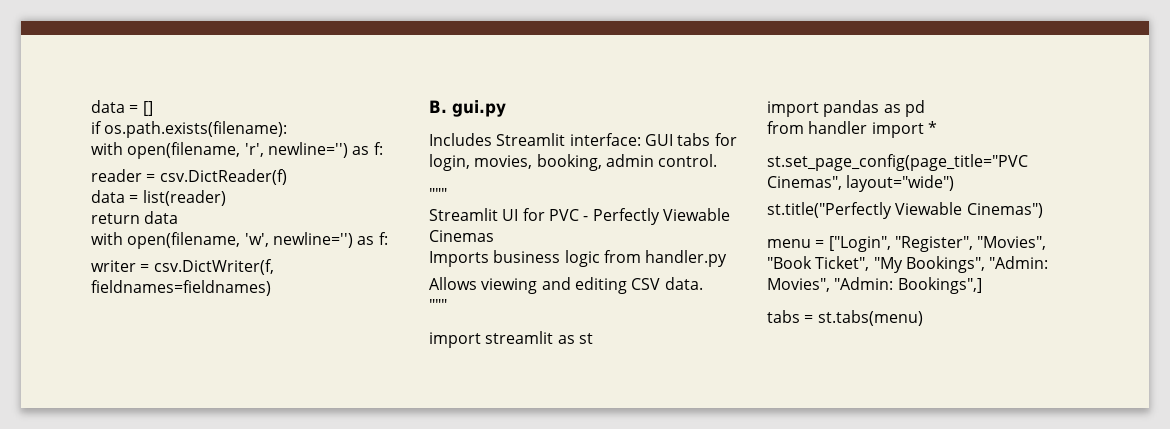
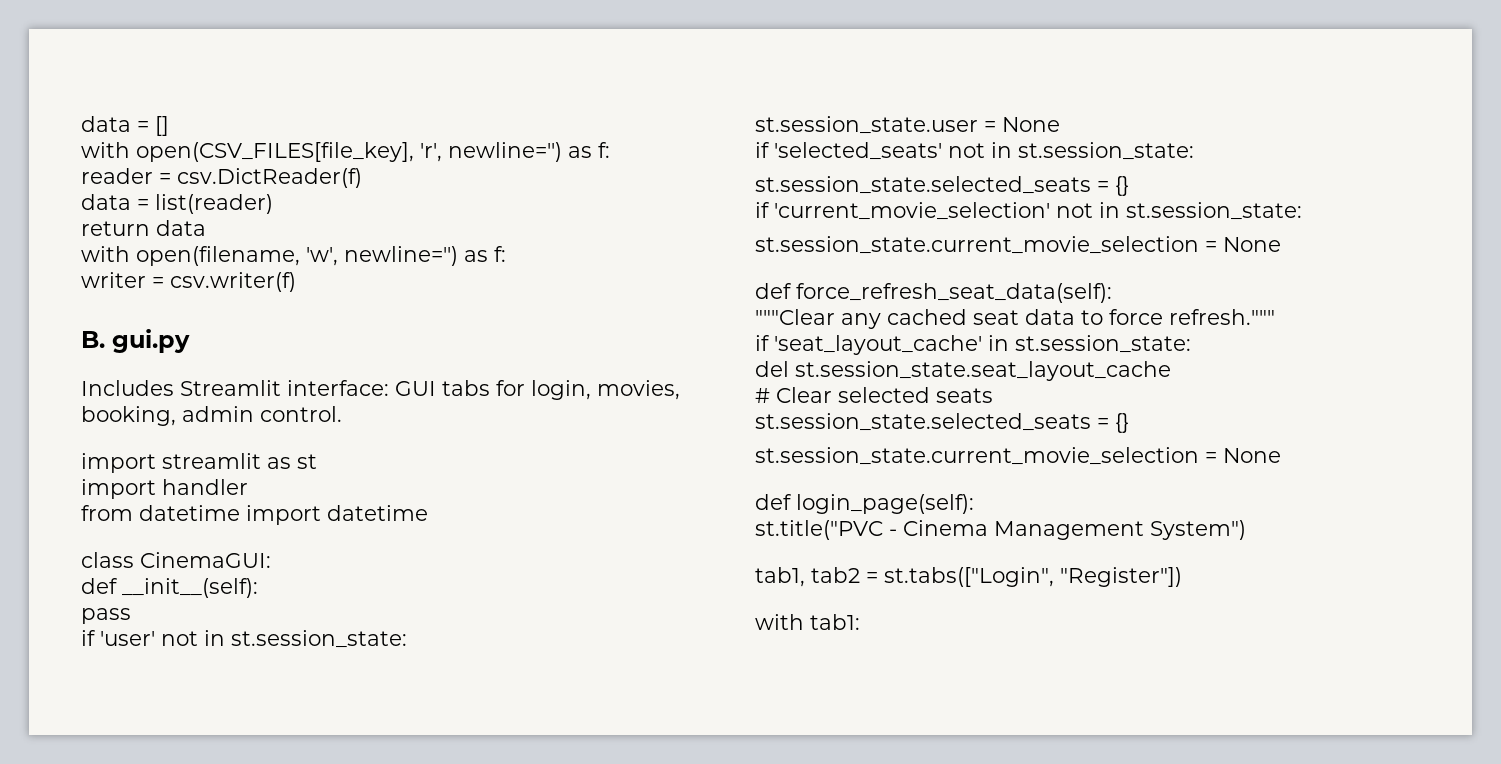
- if os.path.exists(filename):
- with open(filename, 'r', newline='') as f:
+ with open(CSV_FILES[file_key], 'r', newline='') as f:
- writer = csv.DictWriter(f, fieldnames=fieldnames)
+ writer = csv.writer(f)
  Includes Streamlit interface: GUI tabs for login, movies, booking, admin control.
- """
- Streamlit UI for PVC - Perfectly Viewable Cinemas
- Imports business logic from handler.py
- Allows viewing and editing CSV data.
- """
- import pandas as pd
- from handler import *
- st.set_page_config(page_title="PVC Cinemas", layout="wide")
- st.title("Perfectly Viewable Cinemas")
- menu = ["Login", "Register", "Movies", "Book Ticket", "My Bookings", "Admin: Movies", "Admin: Bookings",]
- tabs = st.tabs(menu)
+ import handler
+ from datetime import datetime
+ class CinemaGUI:
+ def __init__(self):
+ pass
+ if 'user' not in st.session_state:
+ st.session_state.user = None
+ if 'selected_seats' not in st.session_state:
+ st.session_state.selected_seats = {}
+ if 'current_movie_selection' not in st.session_state:
+ st.session_state.current_movie_selection = None
+ def force_refresh_seat_data(self):
+ """Clear any cached seat data to force refresh."""
+ if 'seat_layout_cache' in st.session_state:
+ del st.session_state.seat_layout_cache
+ # Clear selected seats
+ st.session_state.selected_seats = {}
+ st.session_state.current_movie_selection = None
+ def login_page(self):
+ st.title("PVC - Cinema Management System")
+ tab1, tab2 = st.tabs(["Login", "Register"])
+ with tab1:

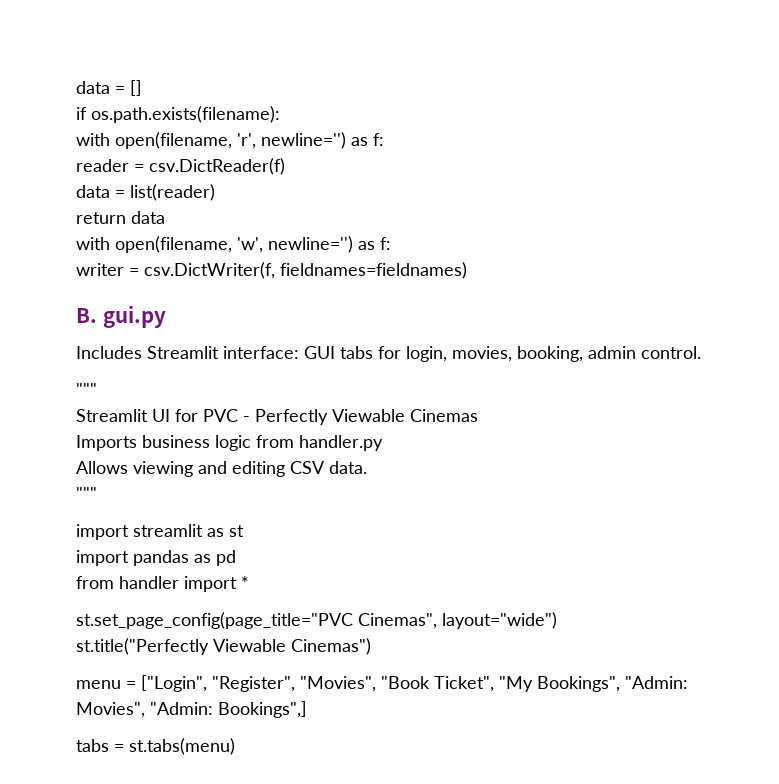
- with open(CSV_FILES[file_key], 'r', newline='') as f:
+ if os.path.exists(filename):
+ with open(filename, 'r', newline='') as f:
- writer = csv.writer(f)
+ writer = csv.DictWriter(f, fieldnames=fieldnames)
  Includes Streamlit interface: GUI tabs for login, movies, booking, admin control.
+ """
+ Streamlit UI for PVC - Perfectly Viewable Cinemas
+ Imports business logic from handler.py
+ Allows viewing and editing CSV data.
+ """
- import handler
- from datetime import datetime
- class CinemaGUI:
- def __init__(self):
- pass
- if 'user' not in st.session_state:
- st.session_state.user = None
- if 'selected_seats' not in st.session_state:
- st.session_state.selected_seats = {}
- if 'current_movie_selection' not in st.session_state:
- st.session_state.current_movie_selection = None
- def force_refresh_seat_data(self):
- """Clear any cached seat data to force refresh."""
- if 'seat_layout_cache' in st.session_state:
- del st.session_state.seat_layout_cache
- # Clear selected seats
- st.session_state.selected_seats = {}
- st.session_state.current_movie_selection = None
- def login_page(self):
- st.title("PVC - Cinema Management System")
- tab1, tab2 = st.tabs(["Login", "Register"])
- with tab1:
+ import pandas as pd
+ from handler import *
+ st.set_page_config(page_title="PVC Cinemas", layout="wide")
+ st.title("Perfectly Viewable Cinemas")
+ menu = ["Login", "Register", "Movies", "Book Ticket", "My Bookings", "Admin: Movies", "Admin: Bookings",]
+ tabs = st.tabs(menu)

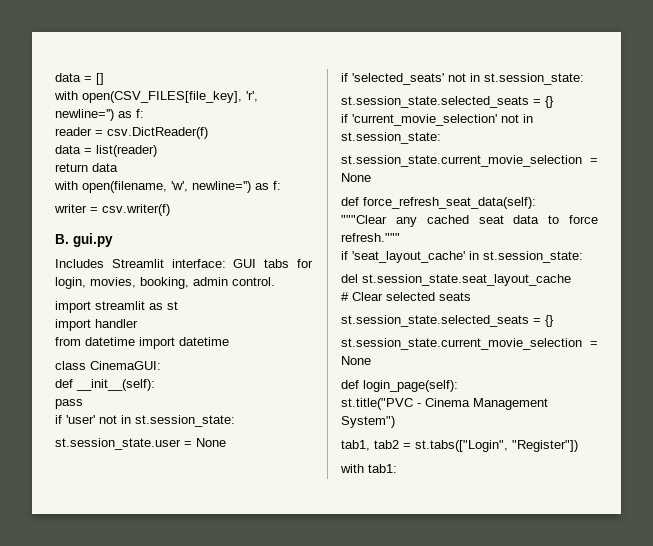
- if os.path.exists(filename):
- with open(filename, 'r', newline='') as f:
+ with open(CSV_FILES[file_key], 'r', newline='') as f:
- writer = csv.DictWriter(f, fieldnames=fieldnames)
+ writer = csv.writer(f)
  Includes Streamlit interface: GUI tabs for login, movies, booking, admin control.
- """
- Streamlit UI for PVC - Perfectly Viewable Cinemas
- Imports business logic from handler.py
- Allows viewing and editing CSV data.
- """
- import pandas as pd
- from handler import *
- st.set_page_config(page_title="PVC Cinemas", layout="wide")
- st.title("Perfectly Viewable Cinemas")
- menu = ["Login", "Register", "Movies", "Book Ticket", "My Bookings", "Admin: Movies", "Admin: Bookings",]
- tabs = st.tabs(menu)
+ import handler
+ from datetime import datetime
+ class CinemaGUI:
+ def __init__(self):
+ pass
+ if 'user' not in st.session_state:
+ st.session_state.user = None
+ if 'selected_seats' not in st.session_state:
+ st.session_state.selected_seats = {}
+ if 'current_movie_selection' not in st.session_state:
+ st.session_state.current_movie_selection = None
+ def force_refresh_seat_data(self):
+ """Clear any cached seat data to force refresh."""
+ if 'seat_layout_cache' in st.session_state:
+ del st.session_state.seat_layout_cache
+ # Clear selected seats
+ st.session_state.selected_seats = {}
+ st.session_state.current_movie_selection = None
+ def login_page(self):
+ st.title("PVC - Cinema Management System")
+ tab1, tab2 = st.tabs(["Login", "Register"])
+ with tab1:

